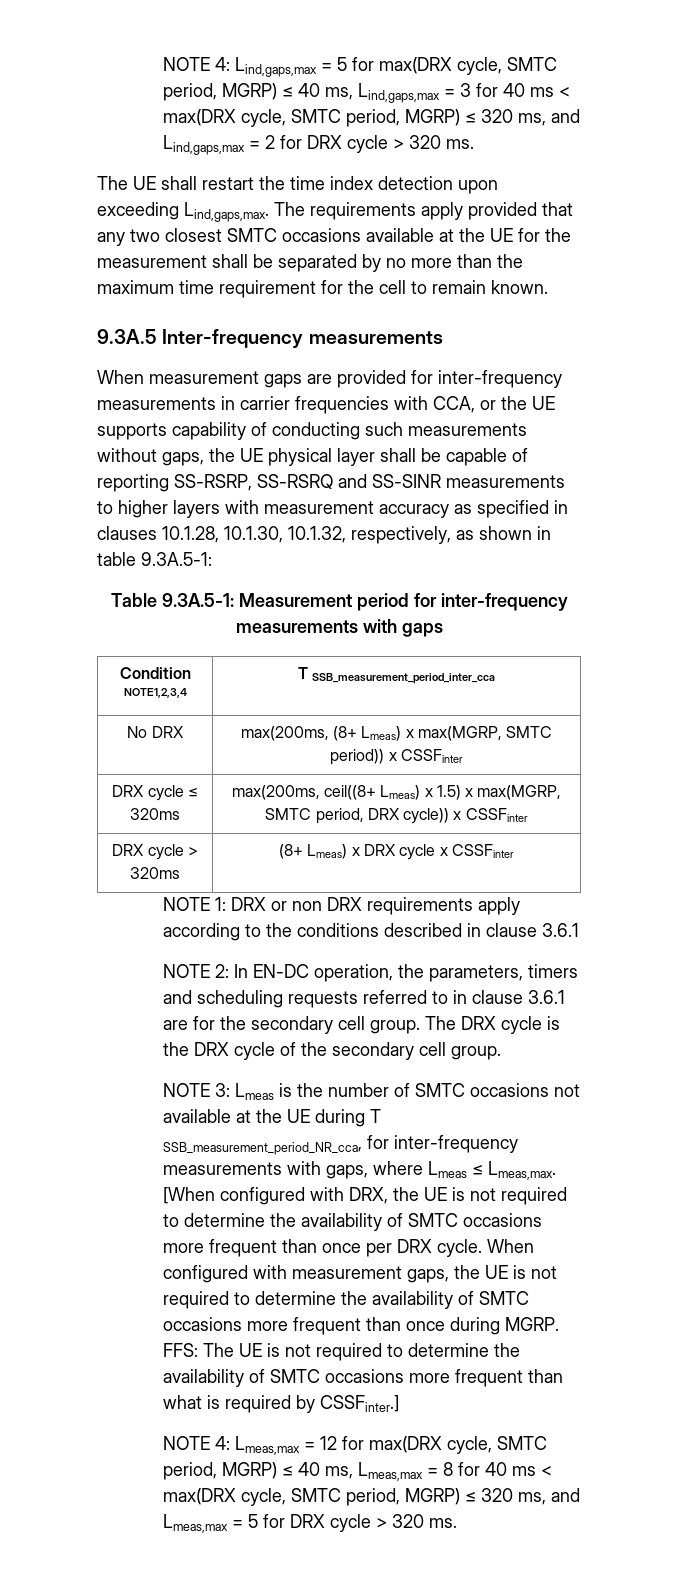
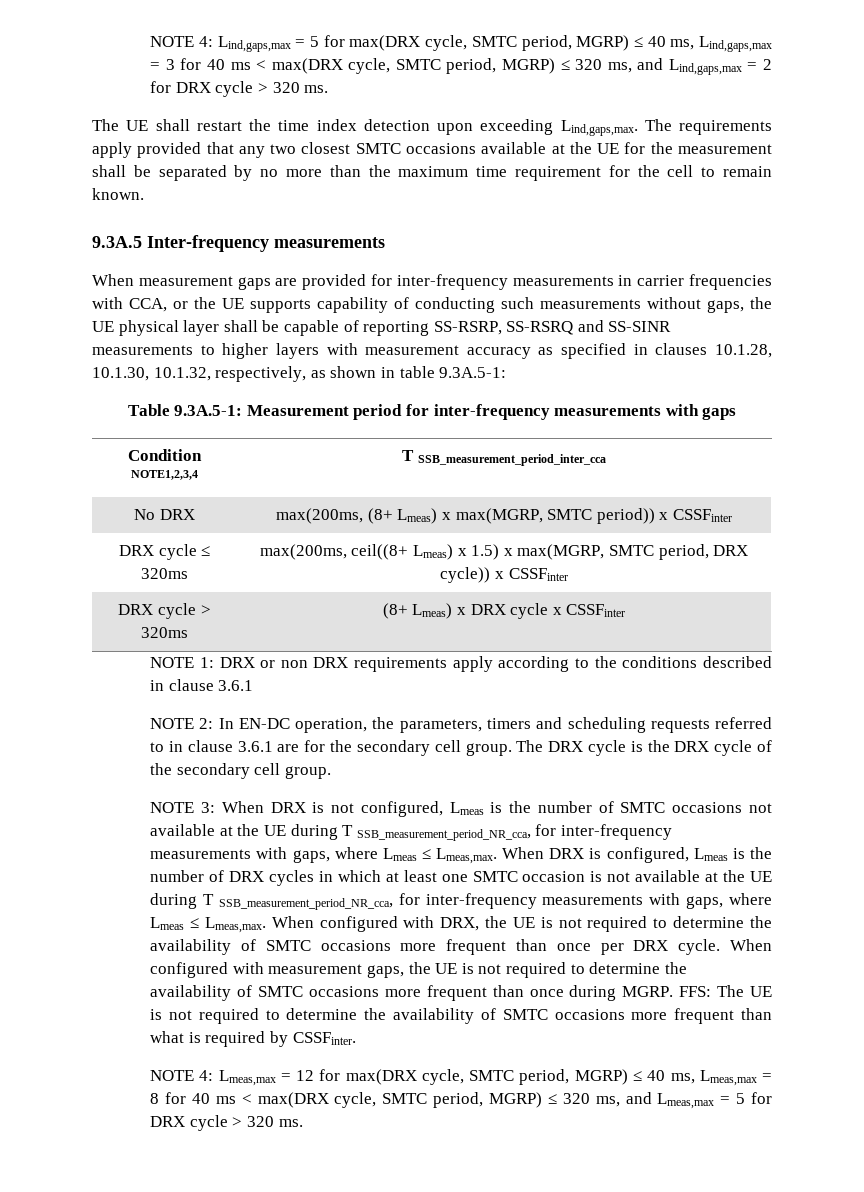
- NOTE 3: Lmeas is the number of SMTC occasions not available at the UE during T SSB_measurement_period_NR_cca, for inter-frequency measurements with gaps, where Lmeas ≤ Lmeas,max.
+ NOTE 3: When DRX is not configured, Lmeas is the number of SMTC occasions not available at the UE during T SSB_measurement_period_NR_cca, for inter-frequency measurements with gaps, where Lmeas ≤ Lmeas,max.
- [When configured with DRX, the UE is not required to determine the availability of SMTC occasions more frequent than once per DRX cycle.
+ When DRX is configured, Lmeas is the number of DRX cycles in which at least one SMTC occasion is not available at the UE during T SSB_measurement_period_NR_cca, for inter-frequency measurements with gaps, where Lmeas ≤ Lmeas,max. When configured with DRX, the UE is not required to determine the availability of SMTC occasions more frequent than once per DRX cycle.
- FFS: The UE is not required to determine the availability of SMTC occasions more frequent than what is required by CSSFinter.]
+ FFS: The UE is not required to determine the availability of SMTC occasions more frequent than what is required by CSSFinter.

